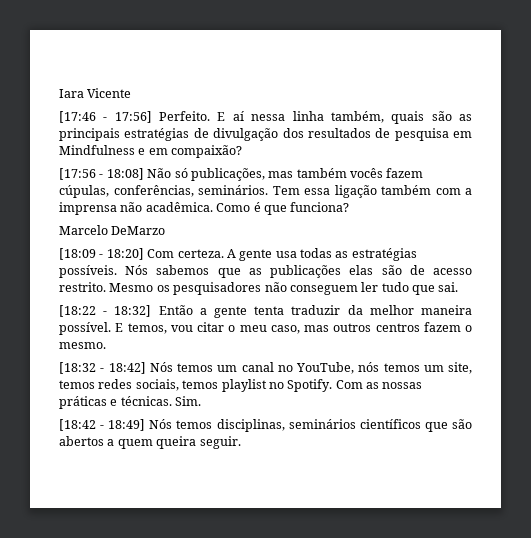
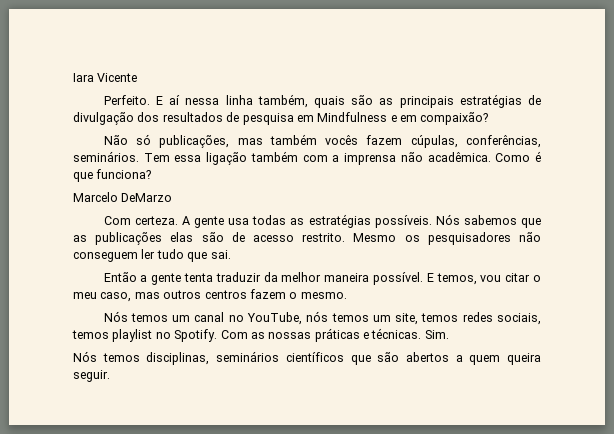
- [17:46 - 17:56] Perfeito.
+ Perfeito.
- [17:56 - 18:08] Não só publicações, mas também vocês fazem cúpulas, conferências, seminários.
+ Não só publicações, mas também vocês fazem cúpulas, conferências, seminários.
- [18:09 - 18:20] Com certeza.
+ Com certeza.
- [18:22 - 18:32] Então a gente tenta traduzir da melhor maneira possível.
+ Então a gente tenta traduzir da melhor maneira possível.
- [18:32 - 18:42] Nós temos um canal no YouTube, nós temos um site, temos redes sociais, temos playlist no Spotify.
+ Nós temos um canal no YouTube, nós temos um site, temos redes sociais, temos playlist no Spotify.
- [18:42 - 18:49] Nós temos disciplinas, seminários científicos que são abertos a quem queira seguir.
+ Nós temos disciplinas, seminários científicos que são abertos a quem queira seguir.

